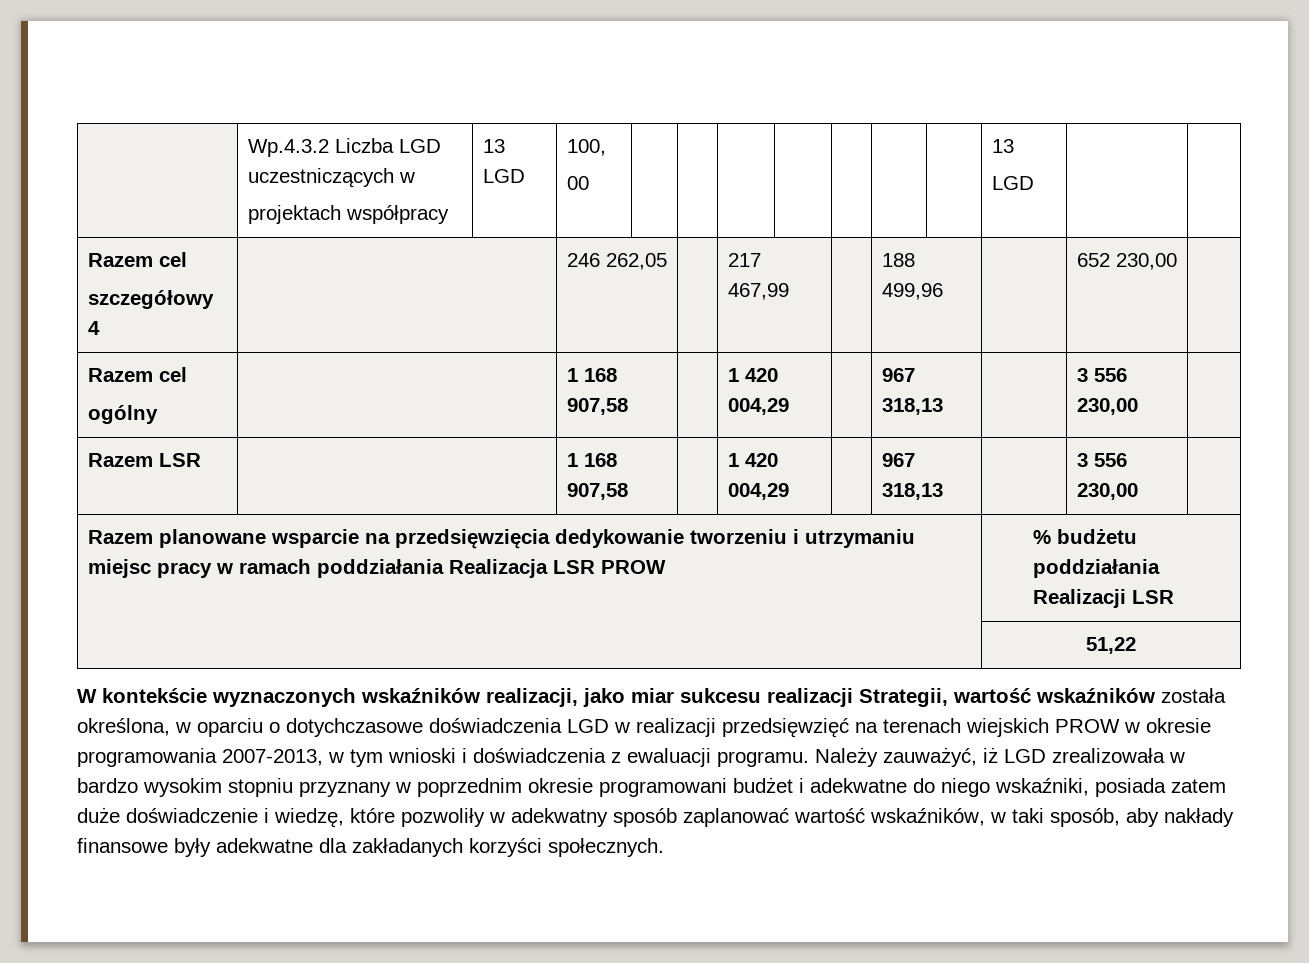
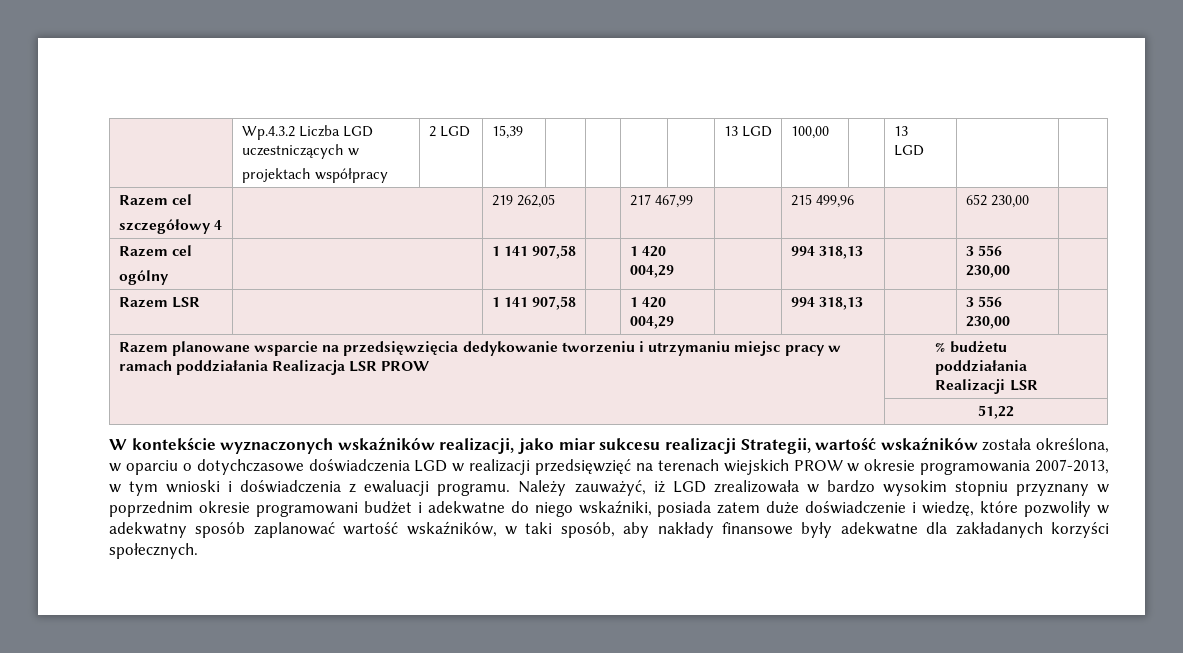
  | Wp.4.3.2 Liczba LGD uczestniczących w
- projektach współpracy | 13 LGD | 100,
- 00 | | | | | | | | 13
+ projektach współpracy | 2 LGD | 15,39 | | | | | 13 LGD | 100,00 | | 13
  LGD | |
  Razem cel
- szczegółowy 4 | | 246 262,05 | | 217 467,99 | | 188 499,96 | | 652 230,00 |
+ szczegółowy 4 | | 219 262,05 | | 217 467,99 | | 215 499,96 | | 652 230,00 |
  Razem cel
- ogólny | | 1 168 907,58 | | 1 420 004,29 | | 967 318,13 | | 3 556 230,00 |
+ ogólny | | 1 141 907,58 | | 1 420 004,29 | | 994 318,13 | | 3 556 230,00 |
- Razem LSR | | 1 168 907,58 | | 1 420 004,29 | | 967 318,13 | | 3 556 230,00 |
+ Razem LSR | | 1 141 907,58 | | 1 420 004,29 | | 994 318,13 | | 3 556 230,00 |

